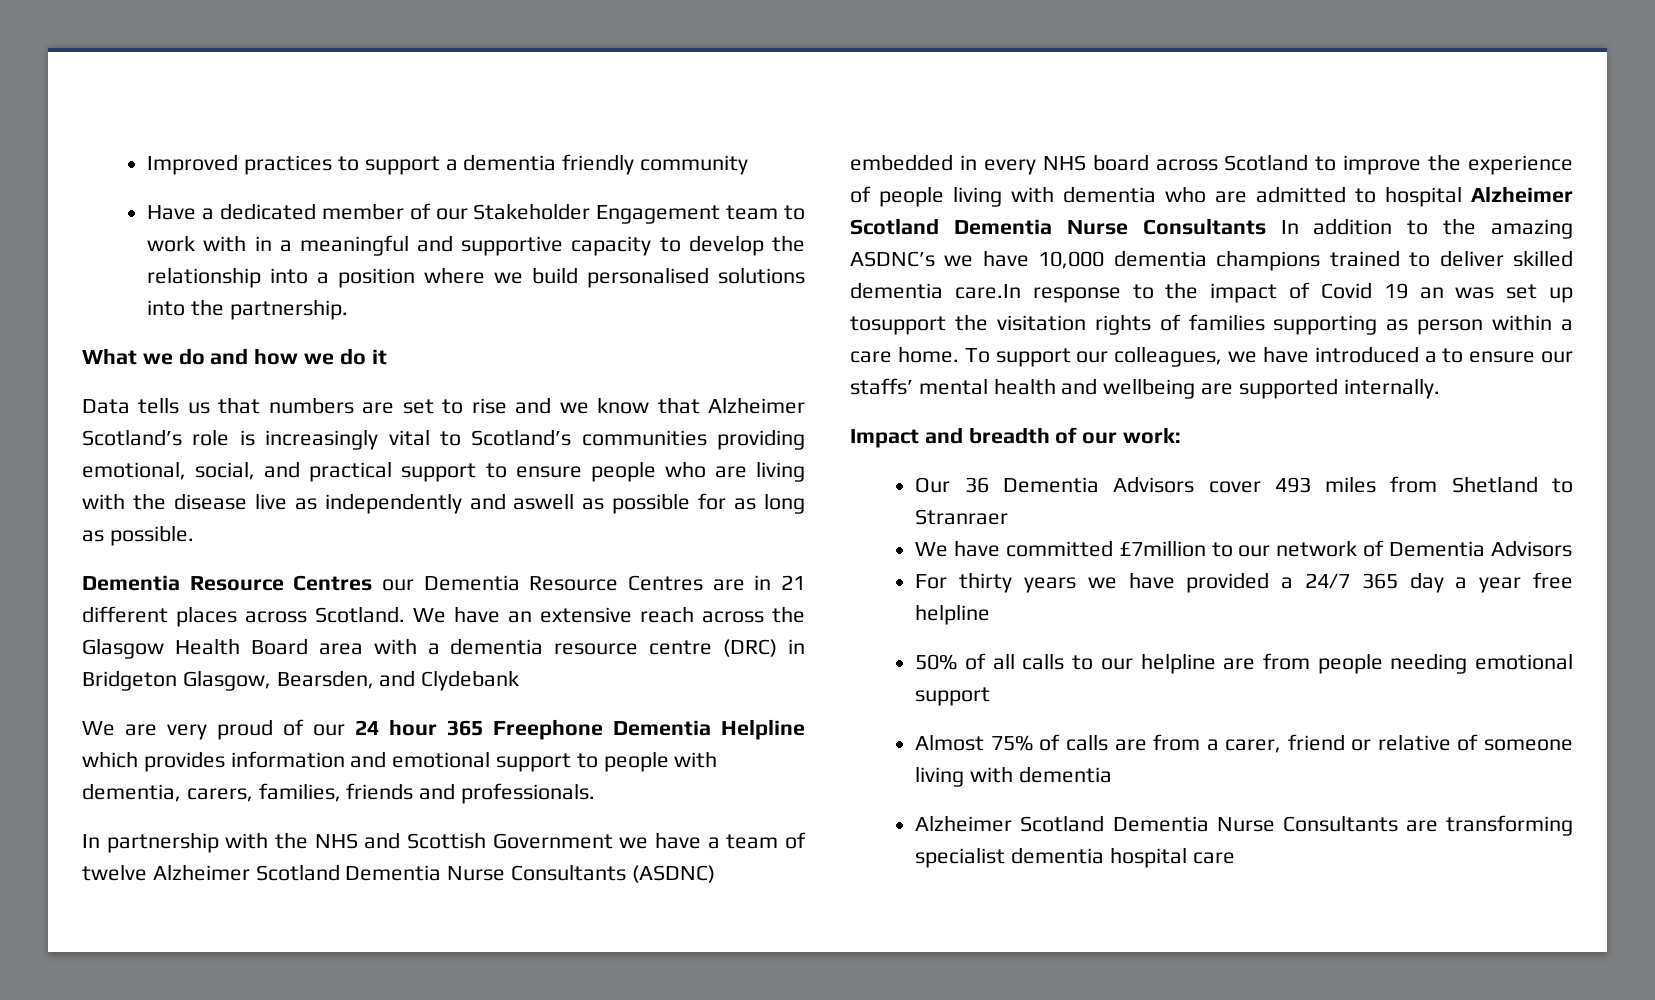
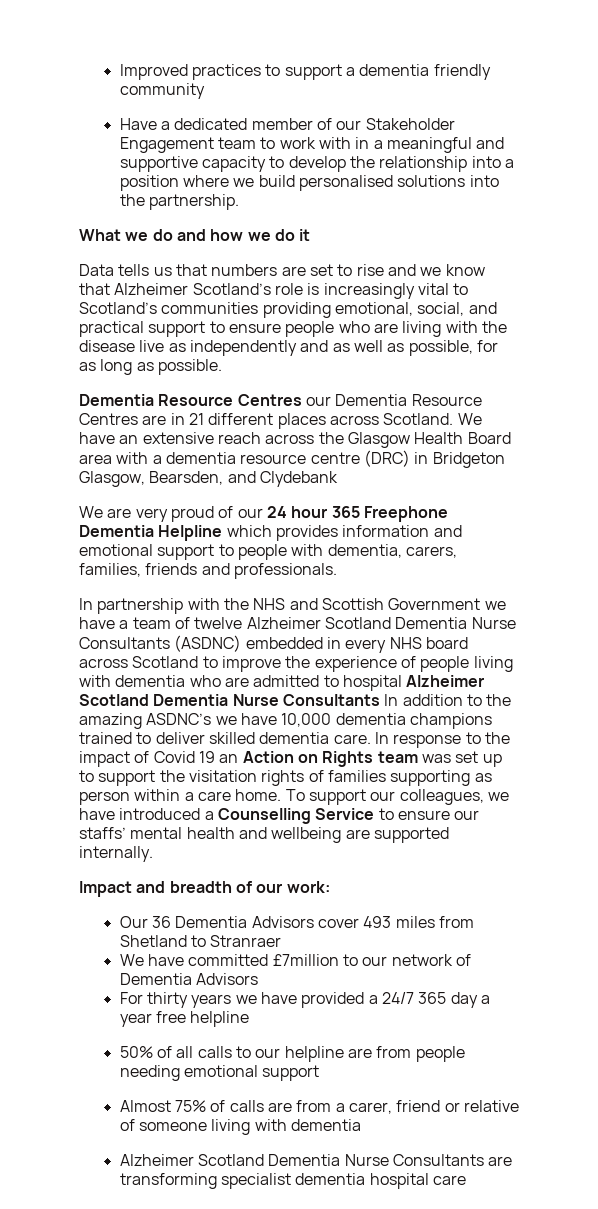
- Data tells us that numbers are set to rise and we know that Alzheimer Scotland’s role is increasingly vital to Scotland’s communities providing emotional, social, and practical support to ensure people who are living with the disease live as independently and aswell as possible for as long as possible.
+ Data tells us that numbers are set to rise and we know that Alzheimer Scotland’s role is increasingly vital to Scotland’s communities providing emotional, social, and practical support to ensure people who are living with the disease live as independently and as well as possible, for as long as possible.
- In partnership with the NHS and Scottish Government we have a team of twelve Alzheimer Scotland Dementia Nurse Consultants (ASDNC) embedded in every NHS board across Scotland to improve the experience of people living with dementia who are admitted to hospital Alzheimer Scotland Dementia Nurse Consultants In addition to the amazing ASDNC’s we have 10,000 dementia champions trained to deliver skilled dementia care.In response to the impact of Covid 19 an was set up tosupport the visitation rights of families supporting as person within a care home.
+ In partnership with the NHS and Scottish Government we have a team of twelve Alzheimer Scotland Dementia Nurse Consultants (ASDNC) embedded in every NHS board across Scotland to improve the experience of people living with dementia who are admitted to hospital Alzheimer Scotland Dementia Nurse Consultants In addition to the amazing ASDNC’s we have 10,000 dementia champions trained to deliver skilled dementia care. In response to the impact of Covid 19 an Action on Rights team was set up to support the visitation rights of families supporting as person within a care home.
- To support our colleagues, we have introduced a to ensure our staffs’ mental health and wellbeing are supported internally.
+ To support our colleagues, we have introduced a Counselling Service to ensure our staffs’ mental health and wellbeing are supported internally.

